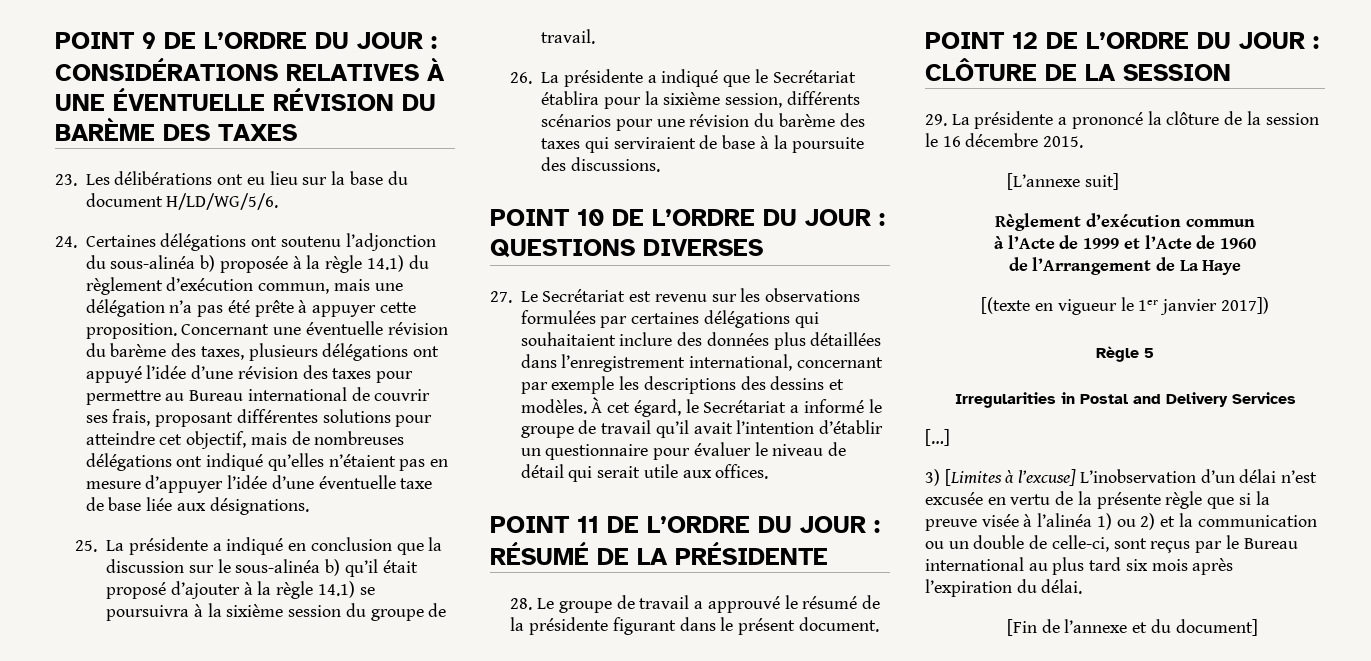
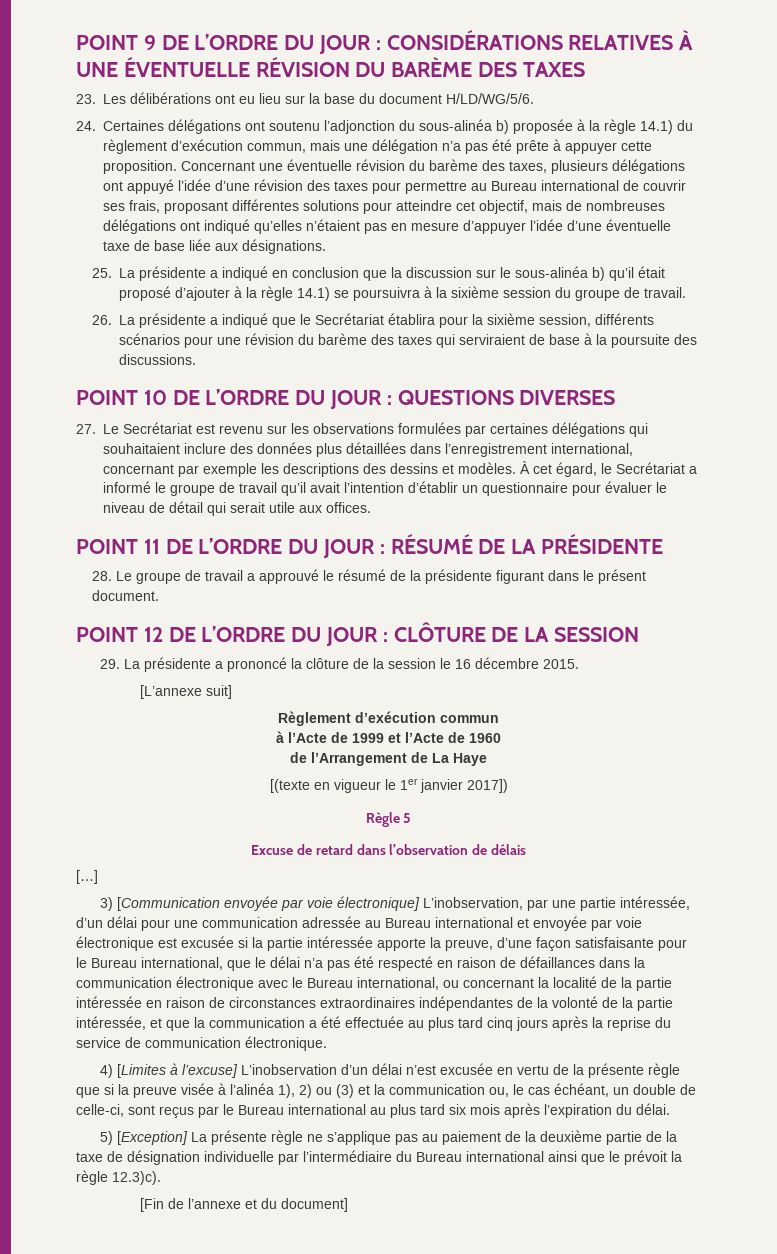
- Irregularities in Postal and Delivery Services
+ Excuse de retard dans l’observation de délais
  […]
- 3) [Limites à l’excuse] L’inobservation d’un délai n’est excusée en vertu de la présente règle que si la preuve visée à l’alinéa 1) ou 2) et la communication ou un double de celle-ci, sont reçus par le Bureau international au plus tard six mois après l’expiration du délai.
+ 3) [Communication envoyée par voie électronique] L’inobservation, par une partie intéressée, d’un délai pour une communication adressée au Bureau international et envoyée par voie électronique est excusée si la partie intéressée apporte la preuve, d’une façon satisfaisante pour le Bureau international, que le délai n’a pas été respecté en raison de défaillances dans la communication électronique avec le Bureau international, ou concernant la localité de la partie intéressée en raison de circonstances extraordinaires indépendantes de la volonté de la partie intéressée, et que la communication a été effectuée au plus tard cinq jours après la reprise du service de communication électronique.
+ 4) [Limites à l’excuse] L’inobservation d’un délai n’est excusée en vertu de la présente règle que si la preuve visée à l’alinéa 1), 2) ou (3) et la communication ou, le cas échéant, un double de celle-ci, sont reçus par le Bureau international au plus tard six mois après l’expiration du délai.
+ 5) [Exception] La présente règle ne s’applique pas au paiement de la deuxième partie de la taxe de désignation individuelle par l’intermédiaire du Bureau international ainsi que le prévoit la règle 12.3)c).

